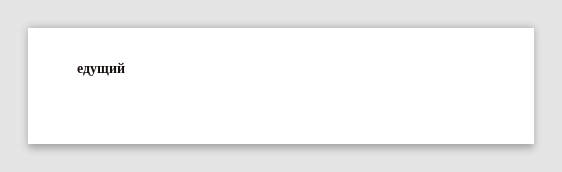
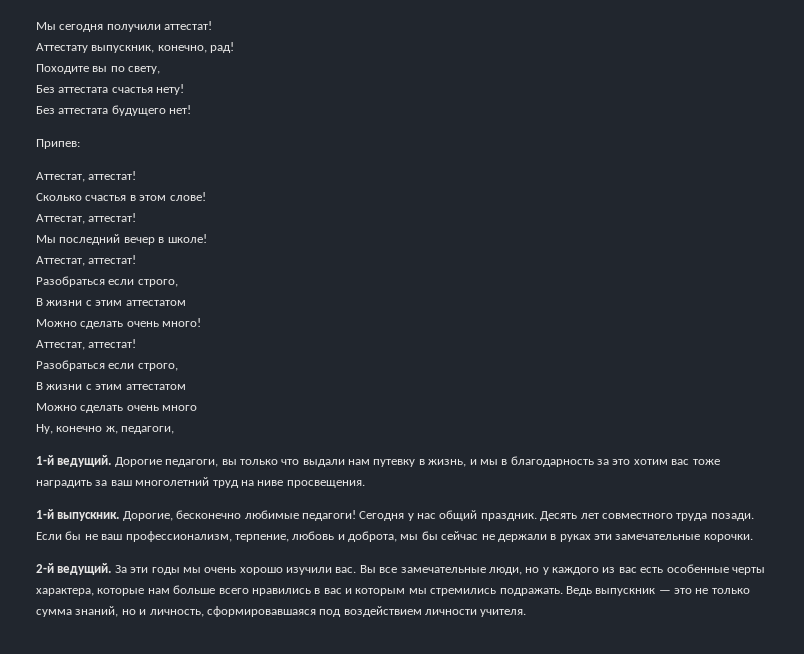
- едущий
+ Мы сегодня получили аттестат!
+ Аттестату выпускник, конечно, рад!
+ Походите вы по свету,
+ Без аттестата счастья нету!
+ Без аттестата будущего нет!
+ Припев:
+ Аттестат, аттестат!
+ Сколько счастья в этом слове!
+ Аттестат, аттестат!
+ Мы последний вечер в школе!
+ Аттестат, аттестат!
+ Разобраться если строго,
+ В жизни с этим аттестатом
+ Можно сделать очень много!
+ Аттестат, аттестат!
+ Разобраться если строго,
+ В жизни с этим аттестатом
+ Можно сделать очень много
+ Ну, конечно ж, педагоги,
+ 1-й ведущий. Дорогие педагоги, вы только что выдали нам путевку в жизнь, и мы в благодарность за это хотим вас тоже наградить за ваш многолетний труд на ниве просвещения.
+ 1-й выпускник. Дорогие, бесконечно любимые педагоги! Сегодня у нас общий праздник. Десять лет совместного труда позади. Если бы не ваш профессионализм, терпение, любовь и доброта, мы бы сейчас не держали в руках эти замечательные корочки.
+ 2-й ведущий. За эти годы мы очень хорошо изучили вас. Вы все замечательные люди, но у каждого из вас есть особенные черты характера, которые нам больше всего нравились в вас и которым мы стремились подражать. Ведь выпускник — это не только сумма знаний, но и личность, сформировавшаяся под воздействием личности учителя.

